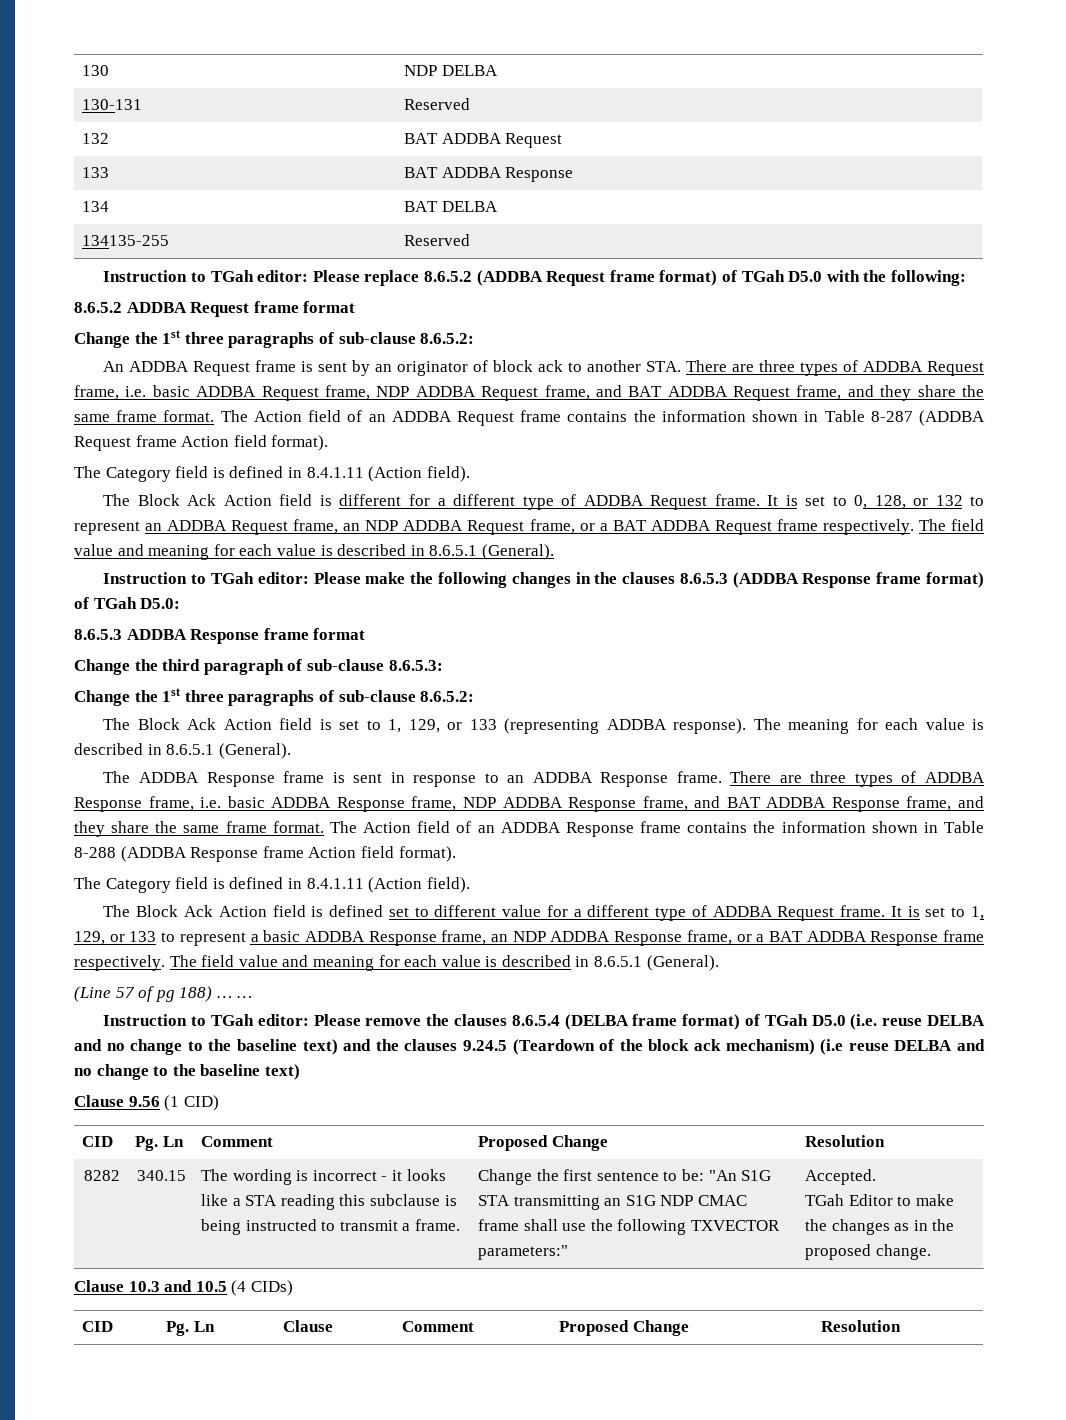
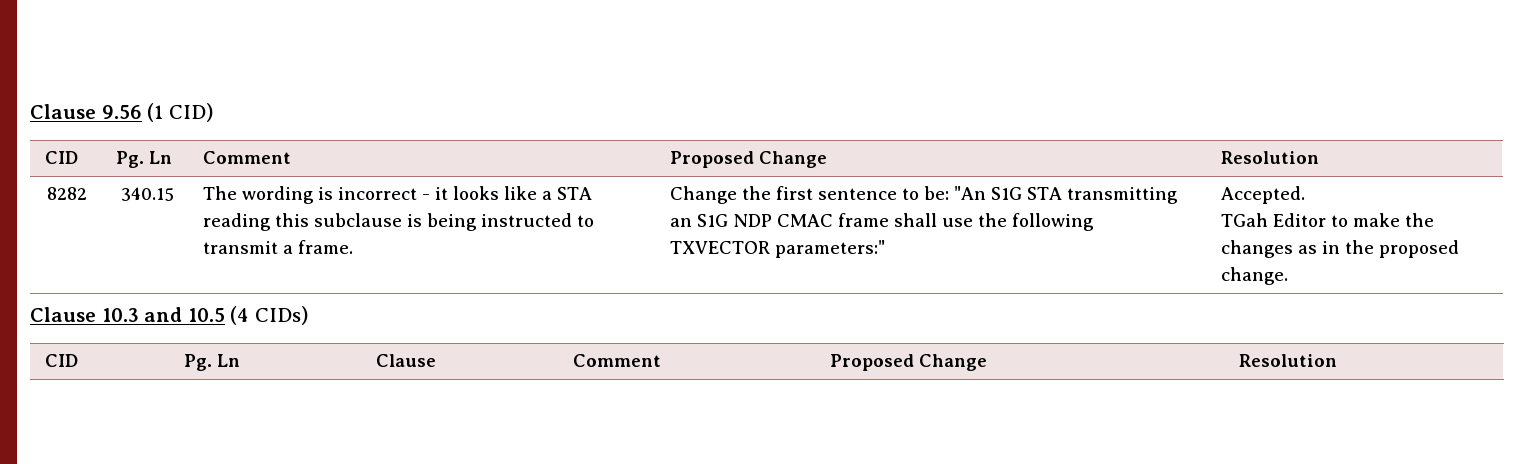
- 130 | NDP DELBA
- 130-131 | Reserved
- 132 | BAT ADDBA Request
- 133 | BAT ADDBA Response
- 134 | BAT DELBA
- 134135-255 | Reserved
- Instruction to TGah editor: Please replace 8.6.5.2 (ADDBA Request frame format) of TGah D5.0 with the following:
- 8.6.5.2 ADDBA Request frame format
- Change the 1st three paragraphs of sub-clause 8.6.5.2:
- An ADDBA Request frame is sent by an originator of block ack to another STA. There are three types of ADDBA Request frame, i.e. basic ADDBA Request frame, NDP ADDBA Request frame, and BAT ADDBA Request frame, and they share the same frame format. The Action field of an ADDBA Request frame contains the information shown in Table 8-287 (ADDBA Request frame Action field format).
- The Category field is defined in 8.4.1.11 (Action field).
- The Block Ack Action field is different for a different type of ADDBA Request frame. It is set to 0, 128, or 132 to represent an ADDBA Request frame, an NDP ADDBA Request frame, or a BAT ADDBA Request frame respectively. The field value and meaning for each value is described in 8.6.5.1 (General).
- Instruction to TGah editor: Please make the following changes in the clauses 8.6.5.3 (ADDBA Response frame format) of TGah D5.0:
- 8.6.5.3 ADDBA Response frame format
- Change the third paragraph of sub-clause 8.6.5.3:
- Change the 1st three paragraphs of sub-clause 8.6.5.2:
- The Block Ack Action field is set to 1, 129, or 133 (representing ADDBA response). The meaning for each value is described in 8.6.5.1 (General).
- The ADDBA Response frame is sent in response to an ADDBA Response frame. There are three types of ADDBA Response frame, i.e. basic ADDBA Response frame, NDP ADDBA Response frame, and BAT ADDBA Response frame, and they share the same frame format. The Action field of an ADDBA Response frame contains the information shown in Table 8-288 (ADDBA Response frame Action field format).
- The Category field is defined in 8.4.1.11 (Action field).
- The Block Ack Action field is defined set to different value for a different type of ADDBA Request frame. It is set to 1, 129, or 133 to represent a basic ADDBA Response frame, an NDP ADDBA Response frame, or a BAT ADDBA Response frame respectively. The field value and meaning for each value is described in 8.6.5.1 (General).
- (Line 57 of pg 188) … …
- Instruction to TGah editor: Please remove the clauses 8.6.5.4 (DELBA frame format) of TGah D5.0 (i.e. reuse DELBA and no change to the baseline text) and the clauses 9.24.5 (Teardown of the block ack mechanism) (i.e reuse DELBA and no change to the baseline text)

